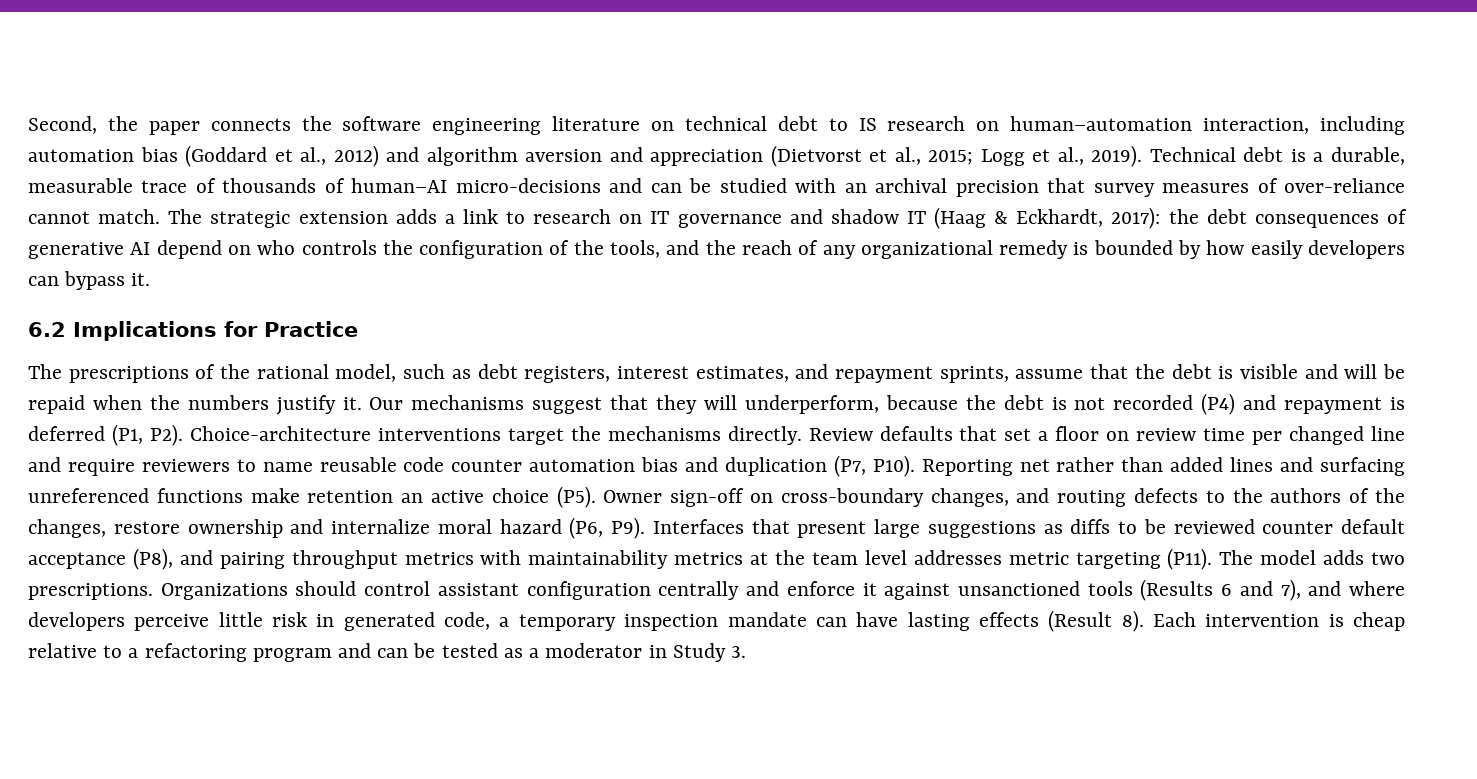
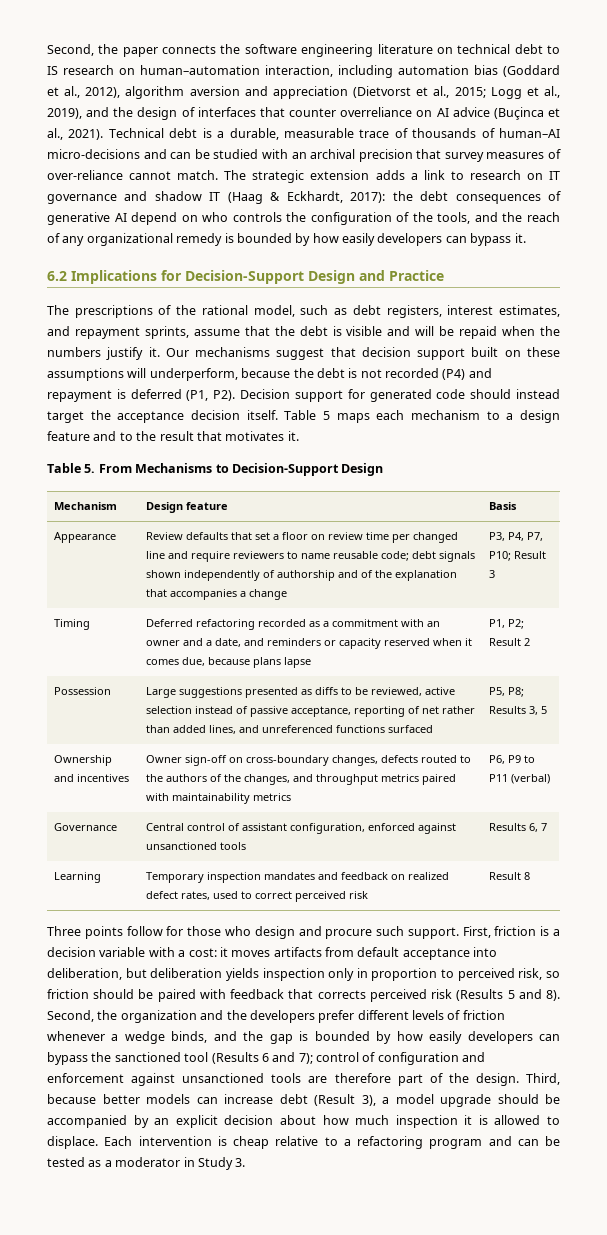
- Second, the paper connects the software engineering literature on technical debt to IS research on human–automation interaction, including automation bias (Goddard et al., 2012) and algorithm aversion and appreciation (Dietvorst et al., 2015; Logg et al., 2019).
+ Second, the paper connects the software engineering literature on technical debt to IS research on human–automation interaction, including automation bias (Goddard et al., 2012), algorithm aversion and appreciation (Dietvorst et al., 2015; Logg et al., 2019), and the design of interfaces that counter overreliance on AI advice (Buçinca et al., 2021).
- 6.2 Implications for Practice
+ 6.2 Implications for Decision-Support Design and Practice
- Our mechanisms suggest that they will underperform, because the debt is not recorded (P4) and repayment is deferred (P1, P2). Choice-architecture interventions target the mechanisms directly. Review defaults that set a floor on review time per changed line and require reviewers to name reusable code counter automation bias and duplication (P7, P10). Reporting net rather than added lines and surfacing unreferenced functions make retention an active choice (P5). Owner sign-off on cross-boundary changes, and routing defects to the authors of the changes, restore ownership and internalize moral hazard (P6, P9). Interfaces that present large suggestions as diffs to be reviewed counter default acceptance (P8), and pairing throughput metrics with maintainability metrics at the team level addresses metric targeting (P11). The model adds two prescriptions. Organizations should control assistant configuration centrally and enforce it against unsanctioned tools (Results 6 and 7), and where developers perceive little risk in generated code, a temporary inspection mandate can have lasting effects (Result 8).
+ Our mechanisms suggest that decision support built on these assumptions will underperform, because the debt is not recorded (P4) and repayment is deferred (P1, P2). Decision support for generated code should instead target the acceptance decision itself. Table 5 maps each mechanism to a design feature and to the result that motivates it.
+ Table 5. From Mechanisms to Decision-Support Design
+ Mechanism | Design feature | Basis
+ Appearance | Review defaults that set a floor on review time per changed line and require reviewers to name reusable code; debt signals shown independently of authorship and of the explanation that accompanies a change | P3, P4, P7, P10; Result 3
+ Timing | Deferred refactoring recorded as a commitment with an owner and a date, and reminders or capacity reserved when it comes due, because plans lapse | P1, P2; Result 2
+ Possession | Large suggestions presented as diffs to be reviewed, active selection instead of passive acceptance, reporting of net rather than added lines, and unreferenced functions surfaced | P5, P8; Results 3, 5
+ Ownership and incentives | Owner sign-off on cross-boundary changes, defects routed to the authors of the changes, and throughput metrics paired with maintainability metrics | P6, P9 to P11 (verbal)
+ Governance | Central control of assistant configuration, enforced against unsanctioned tools | Results 6, 7
+ Learning | Temporary inspection mandates and feedback on realized defect rates, used to correct perceived risk | Result 8
+ Three points follow for those who design and procure such support. First, friction is a decision variable with a cost: it moves artifacts from default acceptance into deliberation, but deliberation yields inspection only in proportion to perceived risk, so friction should be paired with feedback that corrects perceived risk (Results 5 and 8). Second, the organization and the developers prefer different levels of friction whenever a wedge binds, and the gap is bounded by how easily developers can bypass the sanctioned tool (Results 6 and 7); control of configuration and enforcement against unsanctioned tools are therefore part of the design. Third, because better models can increase debt (Result 3), a model upgrade should be accompanied by an explicit decision about how much inspection it is allowed to displace.

